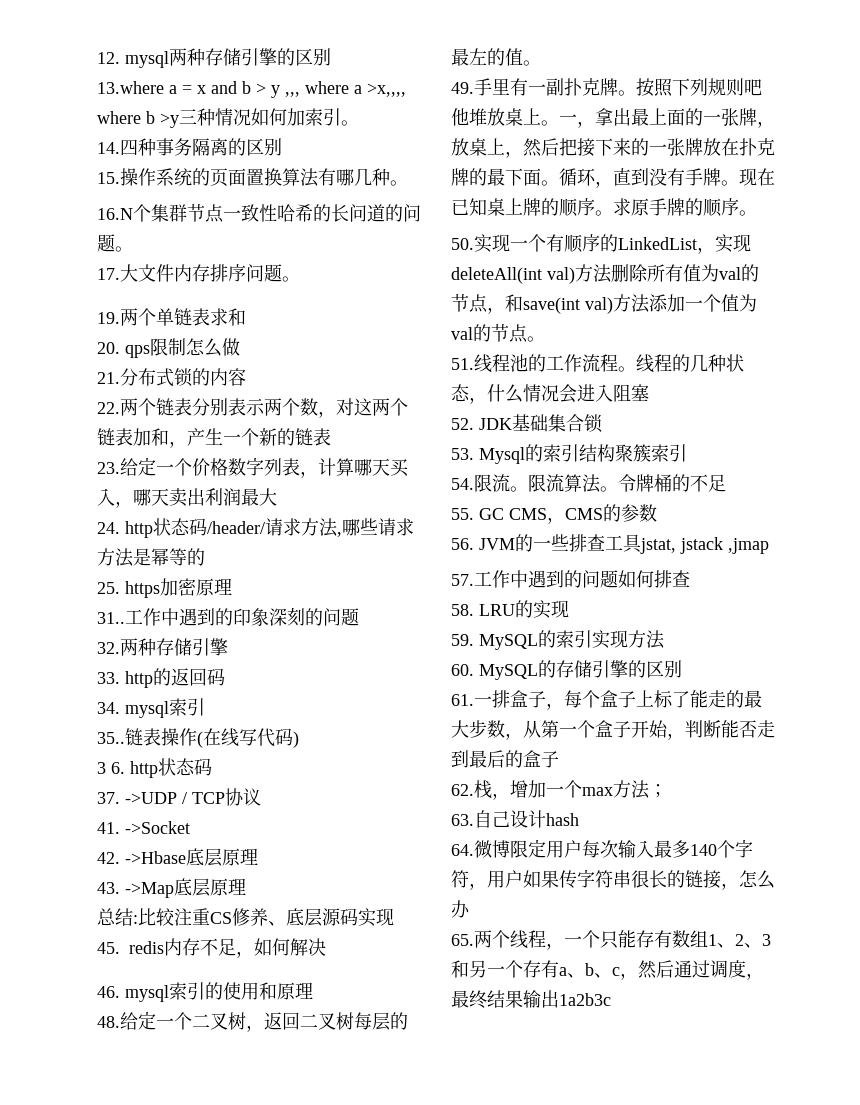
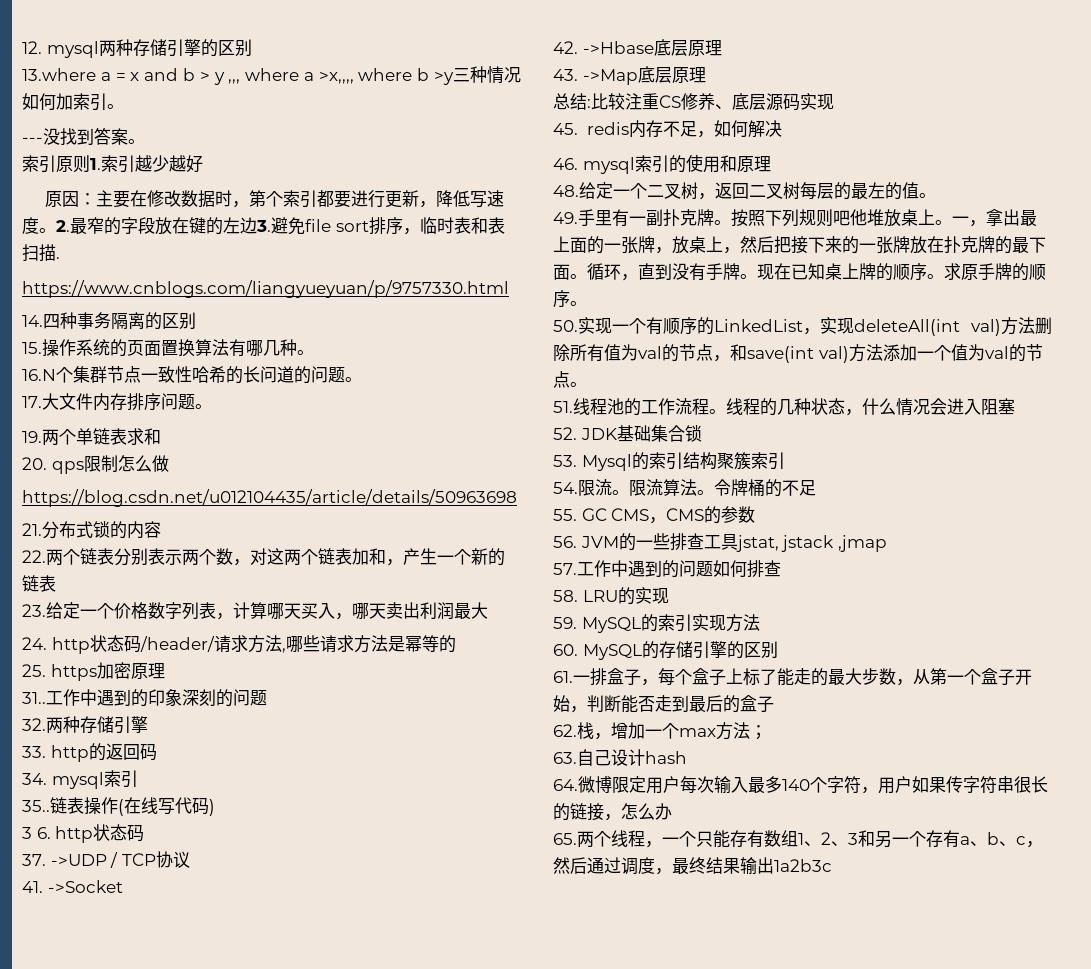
+ ---没找到答案。
+ 索引原则1.索引越少越好
+ 原因：主要在修改数据时，第个索引都要进行更新，降低写速度。2.最窄的字段放在键的左边3.避免file sort排序，临时表和表扫描.
+ https://www.cnblogs.com/liangyueyuan/p/9757330.html
+ https://blog.csdn.net/u012104435/article/details/50963698

